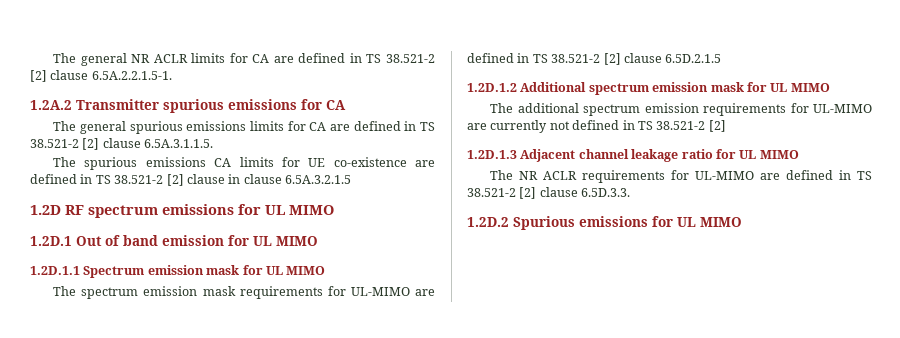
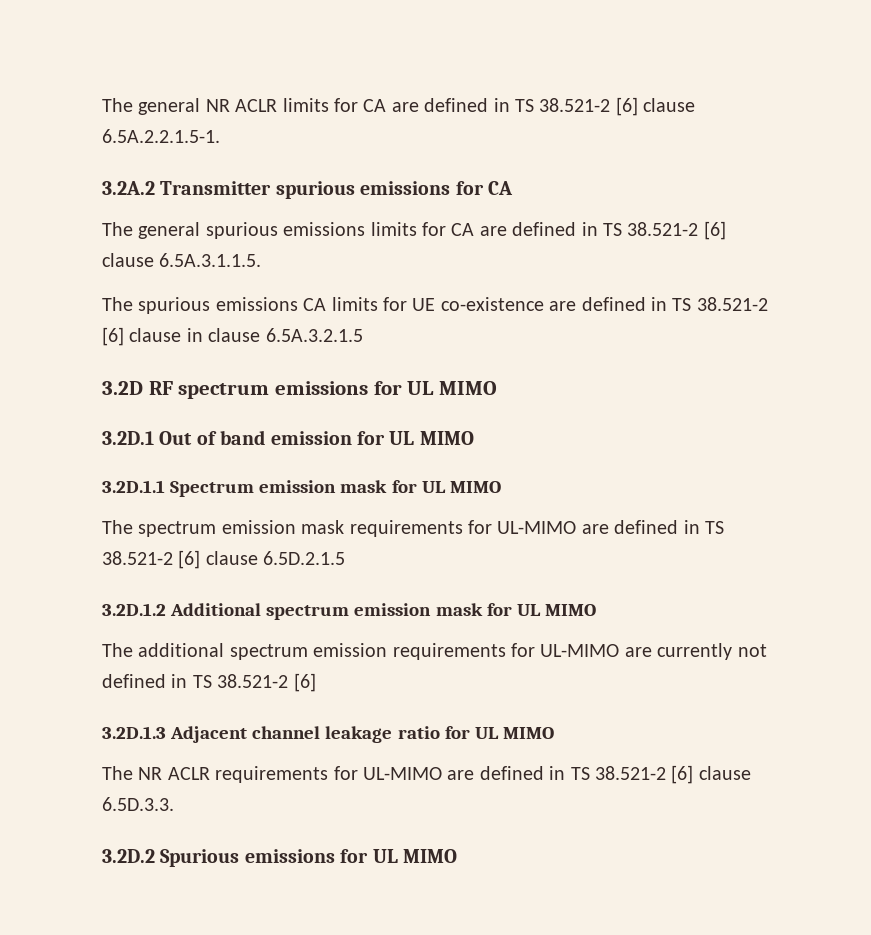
- The general NR ACLR limits for CA are defined in TS 38.521-2 [2] clause 6.5A.2.2.1.5-1.
+ The general NR ACLR limits for CA are defined in TS 38.521-2 [6] clause 6.5A.2.2.1.5-1.
- 1.2A.2 Transmitter spurious emissions for CA
+ 3.2A.2 Transmitter spurious emissions for CA
- The general spurious emissions limits for CA are defined in TS 38.521-2 [2] clause 6.5A.3.1.1.5.
+ The general spurious emissions limits for CA are defined in TS 38.521-2 [6] clause 6.5A.3.1.1.5.
- The spurious emissions CA limits for UE co-existence are defined in TS 38.521-2 [2] clause in clause 6.5A.3.2.1.5
+ The spurious emissions CA limits for UE co-existence are defined in TS 38.521-2 [6] clause in clause 6.5A.3.2.1.5
- 1.2D RF spectrum emissions for UL MIMO
+ 3.2D RF spectrum emissions for UL MIMO
- 1.2D.1 Out of band emission for UL MIMO
+ 3.2D.1 Out of band emission for UL MIMO
- 1.2D.1.1 Spectrum emission mask for UL MIMO
+ 3.2D.1.1 Spectrum emission mask for UL MIMO
- The spectrum emission mask requirements for UL-MIMO are defined in TS 38.521-2 [2] clause 6.5D.2.1.5
+ The spectrum emission mask requirements for UL-MIMO are defined in TS 38.521-2 [6] clause 6.5D.2.1.5
- 1.2D.1.2 Additional spectrum emission mask for UL MIMO
+ 3.2D.1.2 Additional spectrum emission mask for UL MIMO
- The additional spectrum emission requirements for UL-MIMO are currently not defined in TS 38.521-2 [2]
- 1.2D.1.3 Adjacent channel leakage ratio for UL MIMO
+ The additional spectrum emission requirements for UL-MIMO are currently not defined in TS 38.521-2 [6]
+ 3.2D.1.3 Adjacent channel leakage ratio for UL MIMO
- The NR ACLR requirements for UL-MIMO are defined in TS 38.521-2 [2] clause 6.5D.3.3.
+ The NR ACLR requirements for UL-MIMO are defined in TS 38.521-2 [6] clause 6.5D.3.3.
- 1.2D.2 Spurious emissions for UL MIMO
+ 3.2D.2 Spurious emissions for UL MIMO

